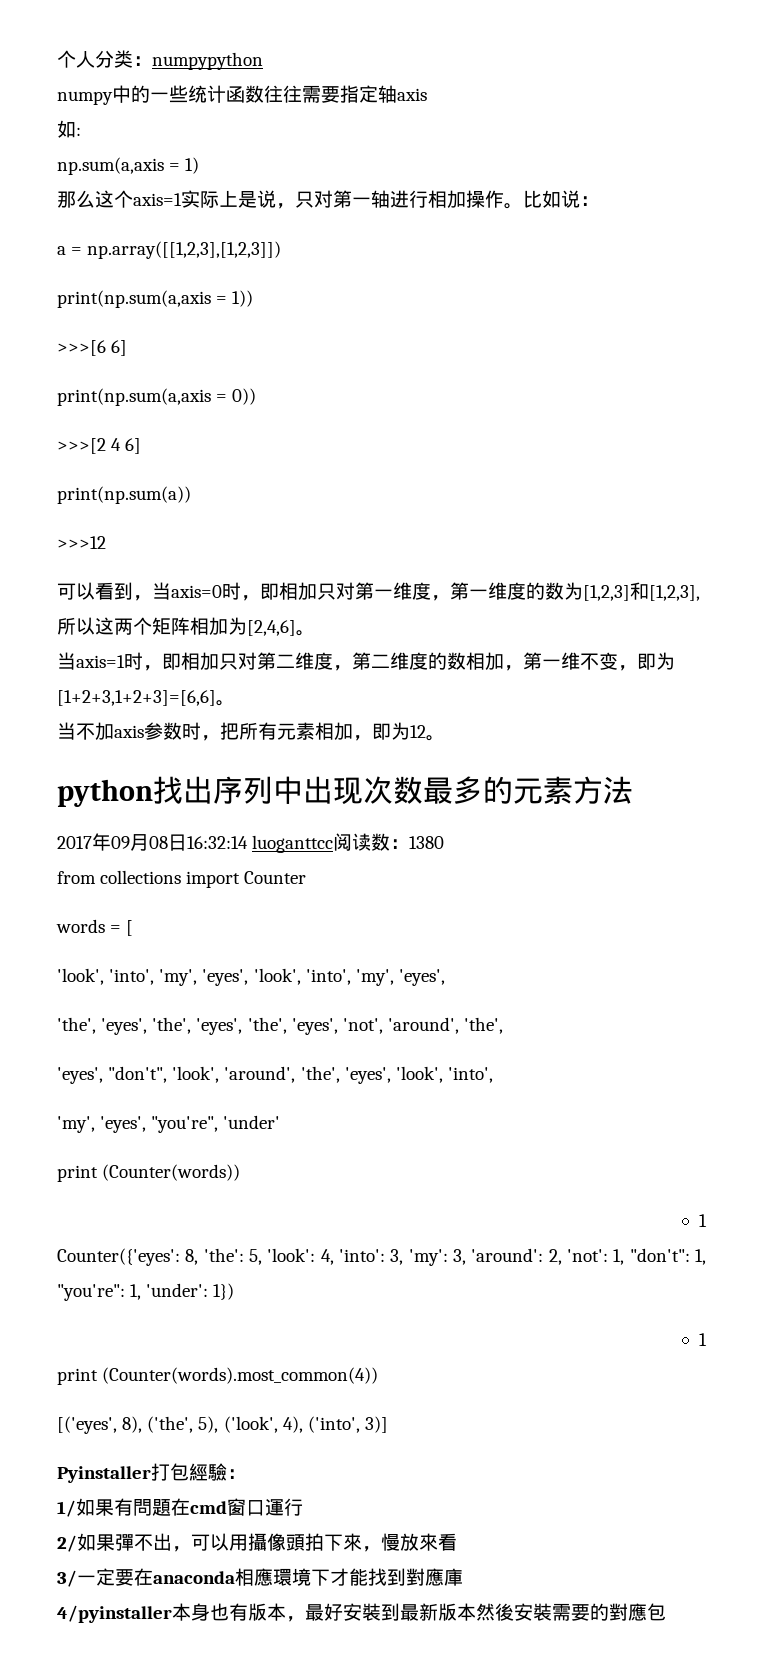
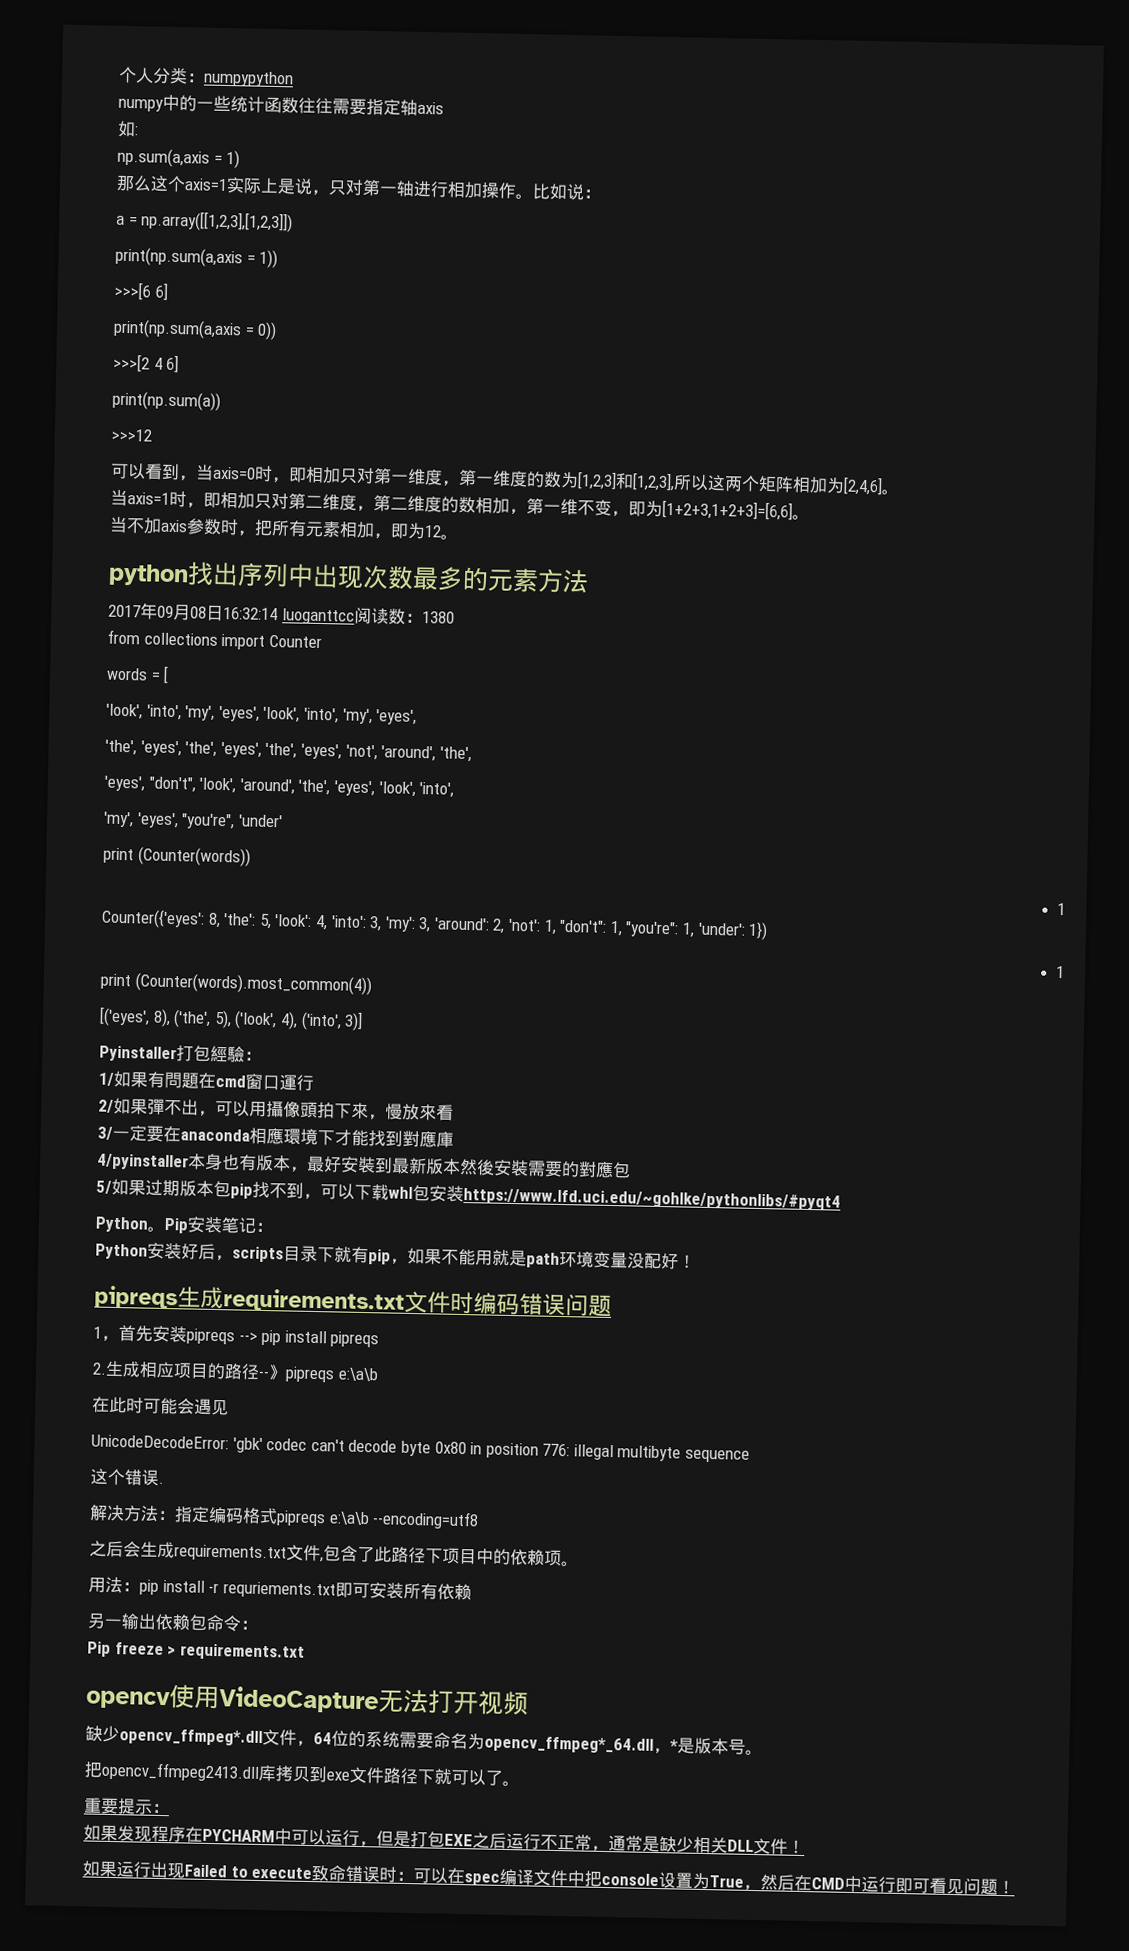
+ 5/如果过期版本包pip找不到，可以下载whl包安装https://www.lfd.uci.edu/~gohlke/pythonlibs/#pyqt4
+ Python。Pip安装笔记：
+ Python安装好后，scripts目录下就有pip，如果不能用就是path环境变量没配好！
+ pipreqs生成requirements.txt文件时编码错误问题
+ 1，首先安装pipreqs --> pip install pipreqs
+ 2.生成相应项目的路径--》pipreqs e:\a\b
+ 在此时可能会遇见
+ UnicodeDecodeError: 'gbk' codec can't decode byte 0x80 in position 776: illegal multibyte sequence
+ 这个错误.
+ 解决方法：指定编码格式pipreqs e:\a\b --encoding=utf8
+ 之后会生成requirements.txt文件,包含了此路径下项目中的依赖项。
+ 用法：pip install -r requriements.txt即可安装所有依赖
+ 另一输出依赖包命令：
+ Pip freeze > requirements.txt
+ opencv使用VideoCapture无法打开视频
+ 缺少opencv_ffmpeg*.dll文件，64位的系统需要命名为opencv_ffmpeg*_64.dll，*是版本号。
+ 把opencv_ffmpeg2413.dll库拷贝到exe文件路径下就可以了。
+ 重要提示：
+ 如果发现程序在PYCHARM中可以运行，但是打包EXE之后运行不正常，通常是缺少相关DLL文件！
+ 如果运行出现Failed to execute致命错误时：可以在spec编译文件中把console设置为True，然后在CMD中运行即可看见问题！

